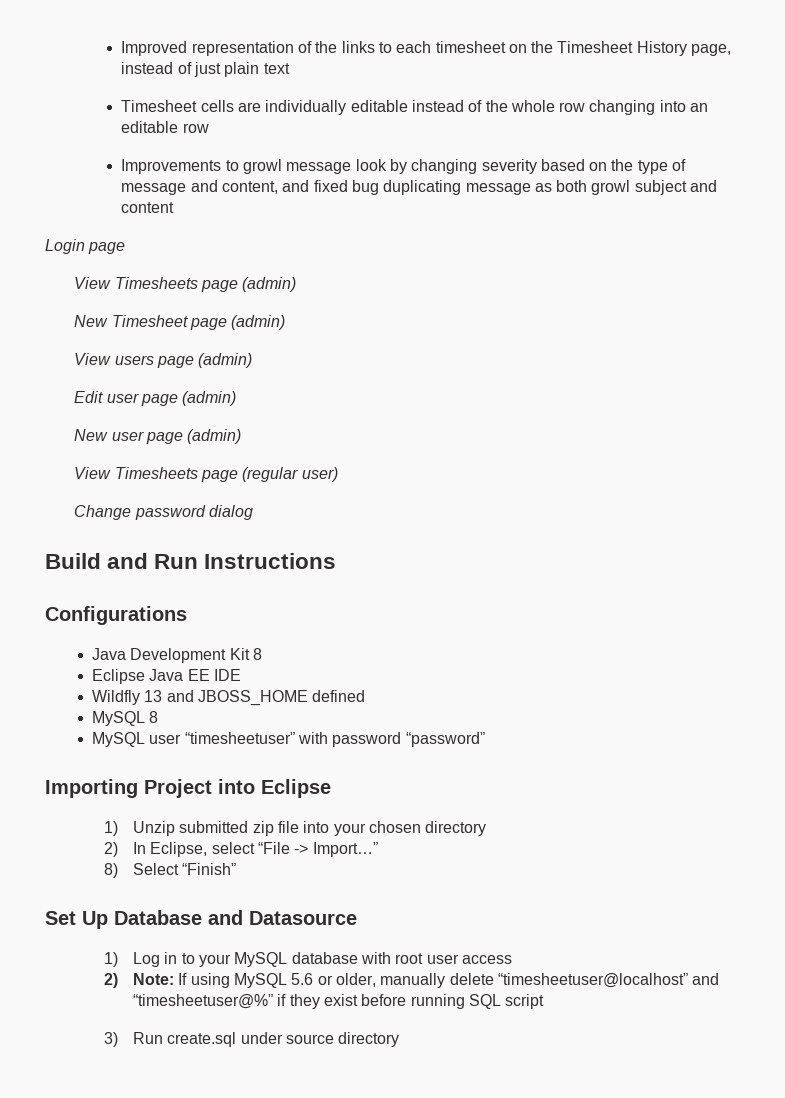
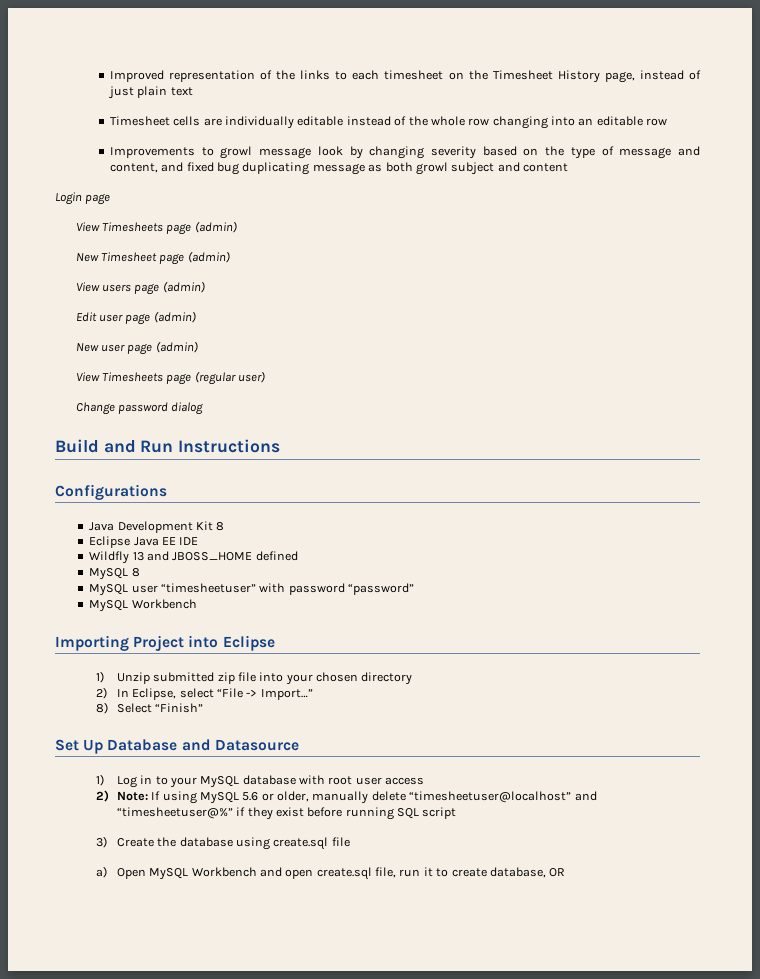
  MySQL user “timesheetuser” with password “password”
+ MySQL Workbench
- 3) Run create.sql under source directory
+ 3) Create the database using create.sql file
+ a) Open MySQL Workbench and open create.sql file, run it to create database, OR

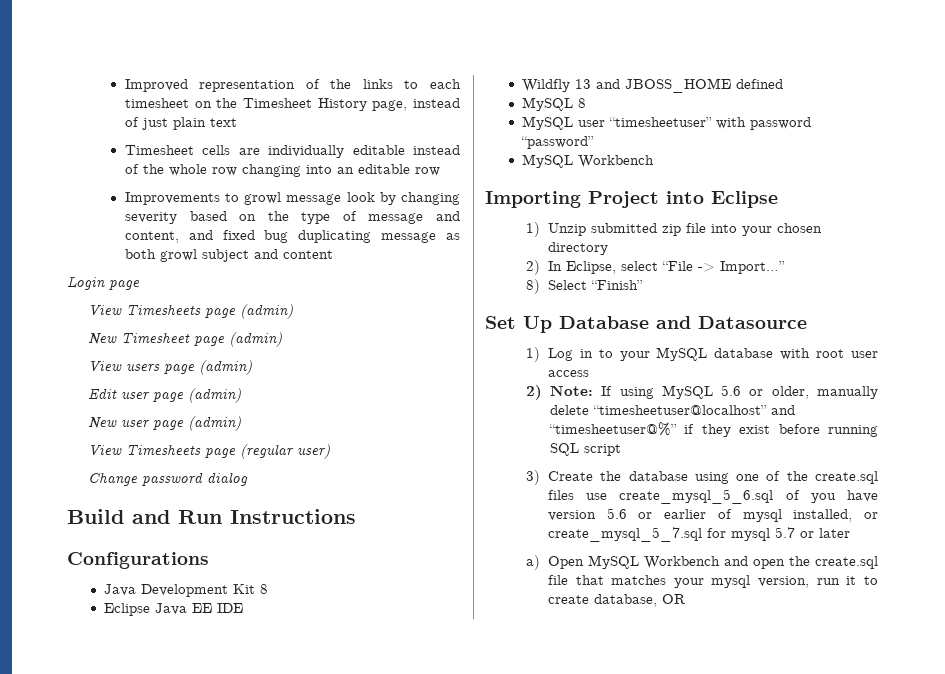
- 3) Create the database using create.sql file
+ 3) Create the database using one of the create.sql files use create_mysql_5_6.sql of you have version 5.6 or earlier of mysql installed, or create_mysql_5_7.sql for mysql 5.7 or later
- a) Open MySQL Workbench and open create.sql file, run it to create database, OR
+ a) Open MySQL Workbench and open the create.sql file that matches your mysql version, run it to create database, OR

